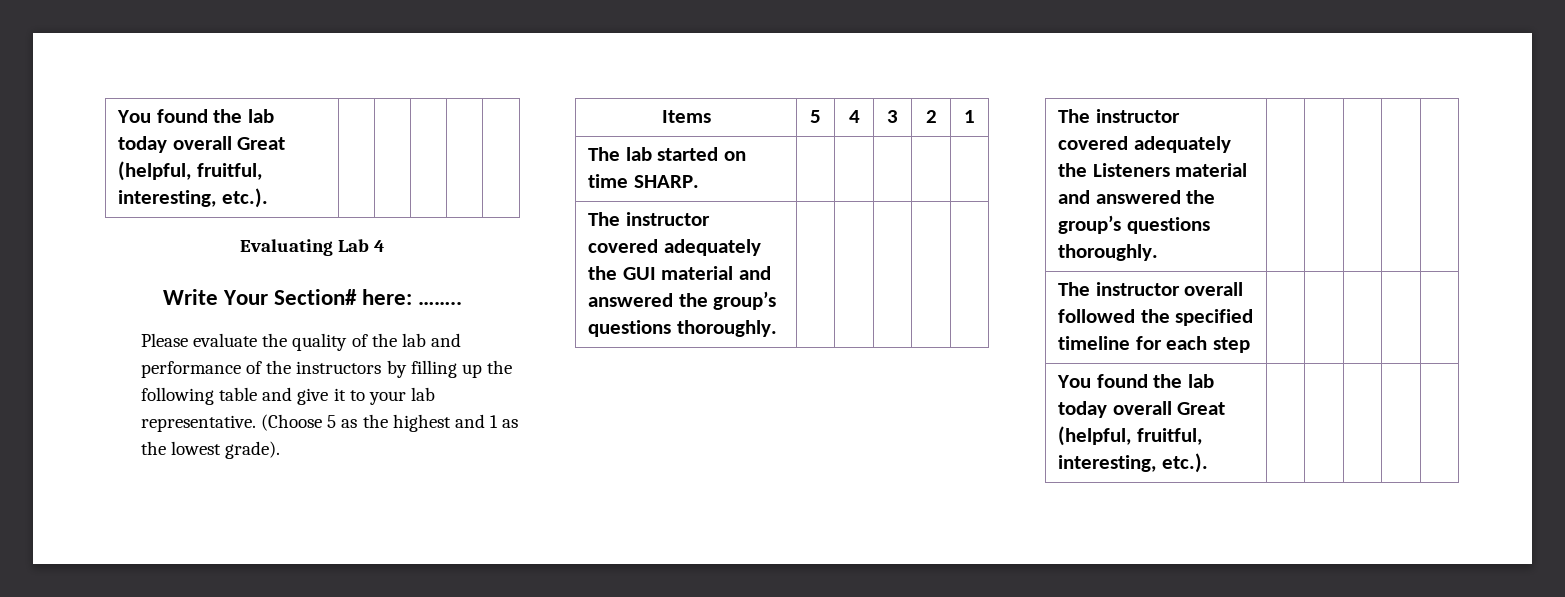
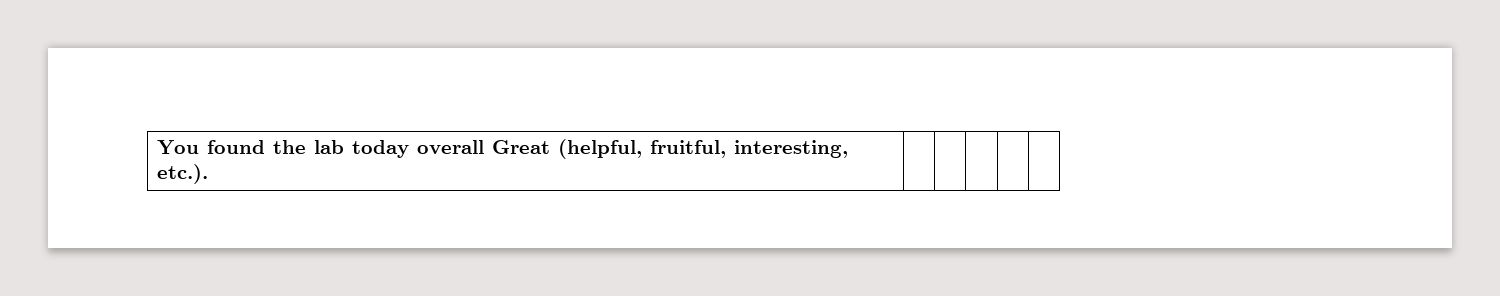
- Evaluating Lab 4
- Write Your Section# here: ……..
- Please evaluate the quality of the lab and performance of the instructors by filling up the following table and give it to your lab representative. (Choose 5 as the highest and 1 as the lowest grade).
- Items | 5 | 4 | 3 | 2 | 1
- The lab started on time SHARP. | | | | |
- The instructor covered adequately the GUI material and answered the group’s questions thoroughly. | | | | |
- The instructor covered adequately the Listeners material and answered the group’s questions thoroughly. | | | | |
- The instructor overall followed the specified timeline for each step | | | | |
- You found the lab today overall Great (helpful, fruitful, interesting, etc.). | | | | |

